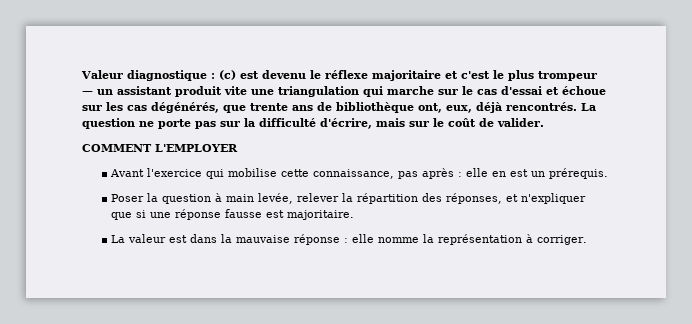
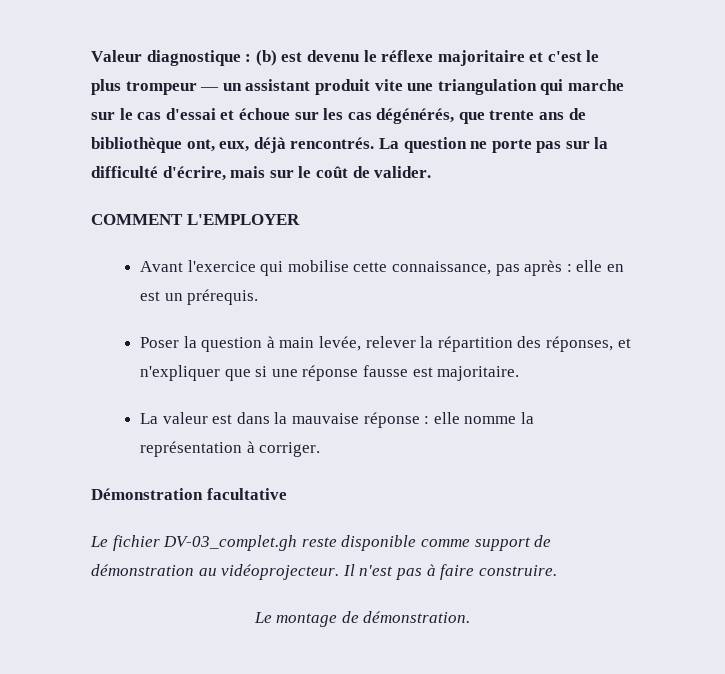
- Valeur diagnostique : (c) est devenu le réflexe majoritaire et c'est le plus trompeur — un assistant produit vite une triangulation qui marche sur le cas d'essai et échoue sur les cas dégénérés, que trente ans de bibliothèque ont, eux, déjà rencontrés.
+ Valeur diagnostique : (b) est devenu le réflexe majoritaire et c'est le plus trompeur — un assistant produit vite une triangulation qui marche sur le cas d'essai et échoue sur les cas dégénérés, que trente ans de bibliothèque ont, eux, déjà rencontrés.
+ Démonstration facultative
+ Le fichier DV-03_complet.gh reste disponible comme support de démonstration au vidéoprojecteur. Il n'est pas à faire construire.
+ Le montage de démonstration.

